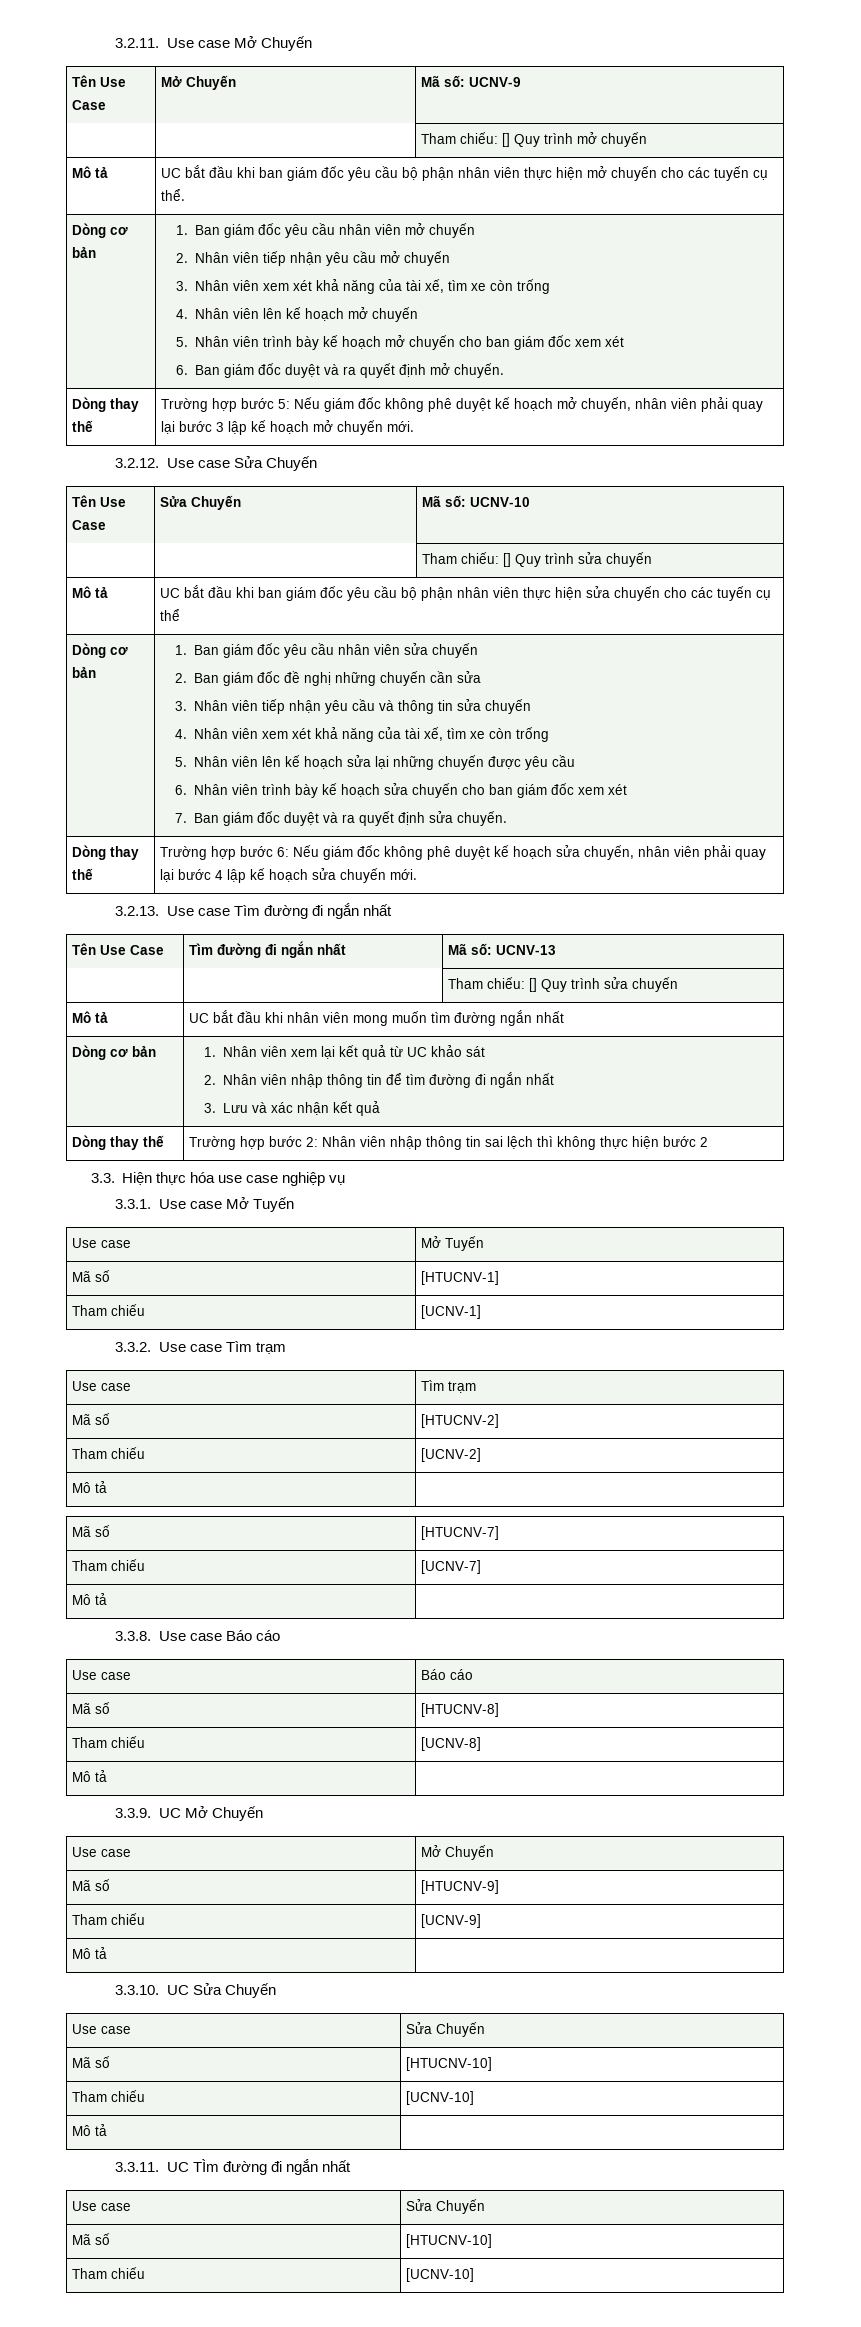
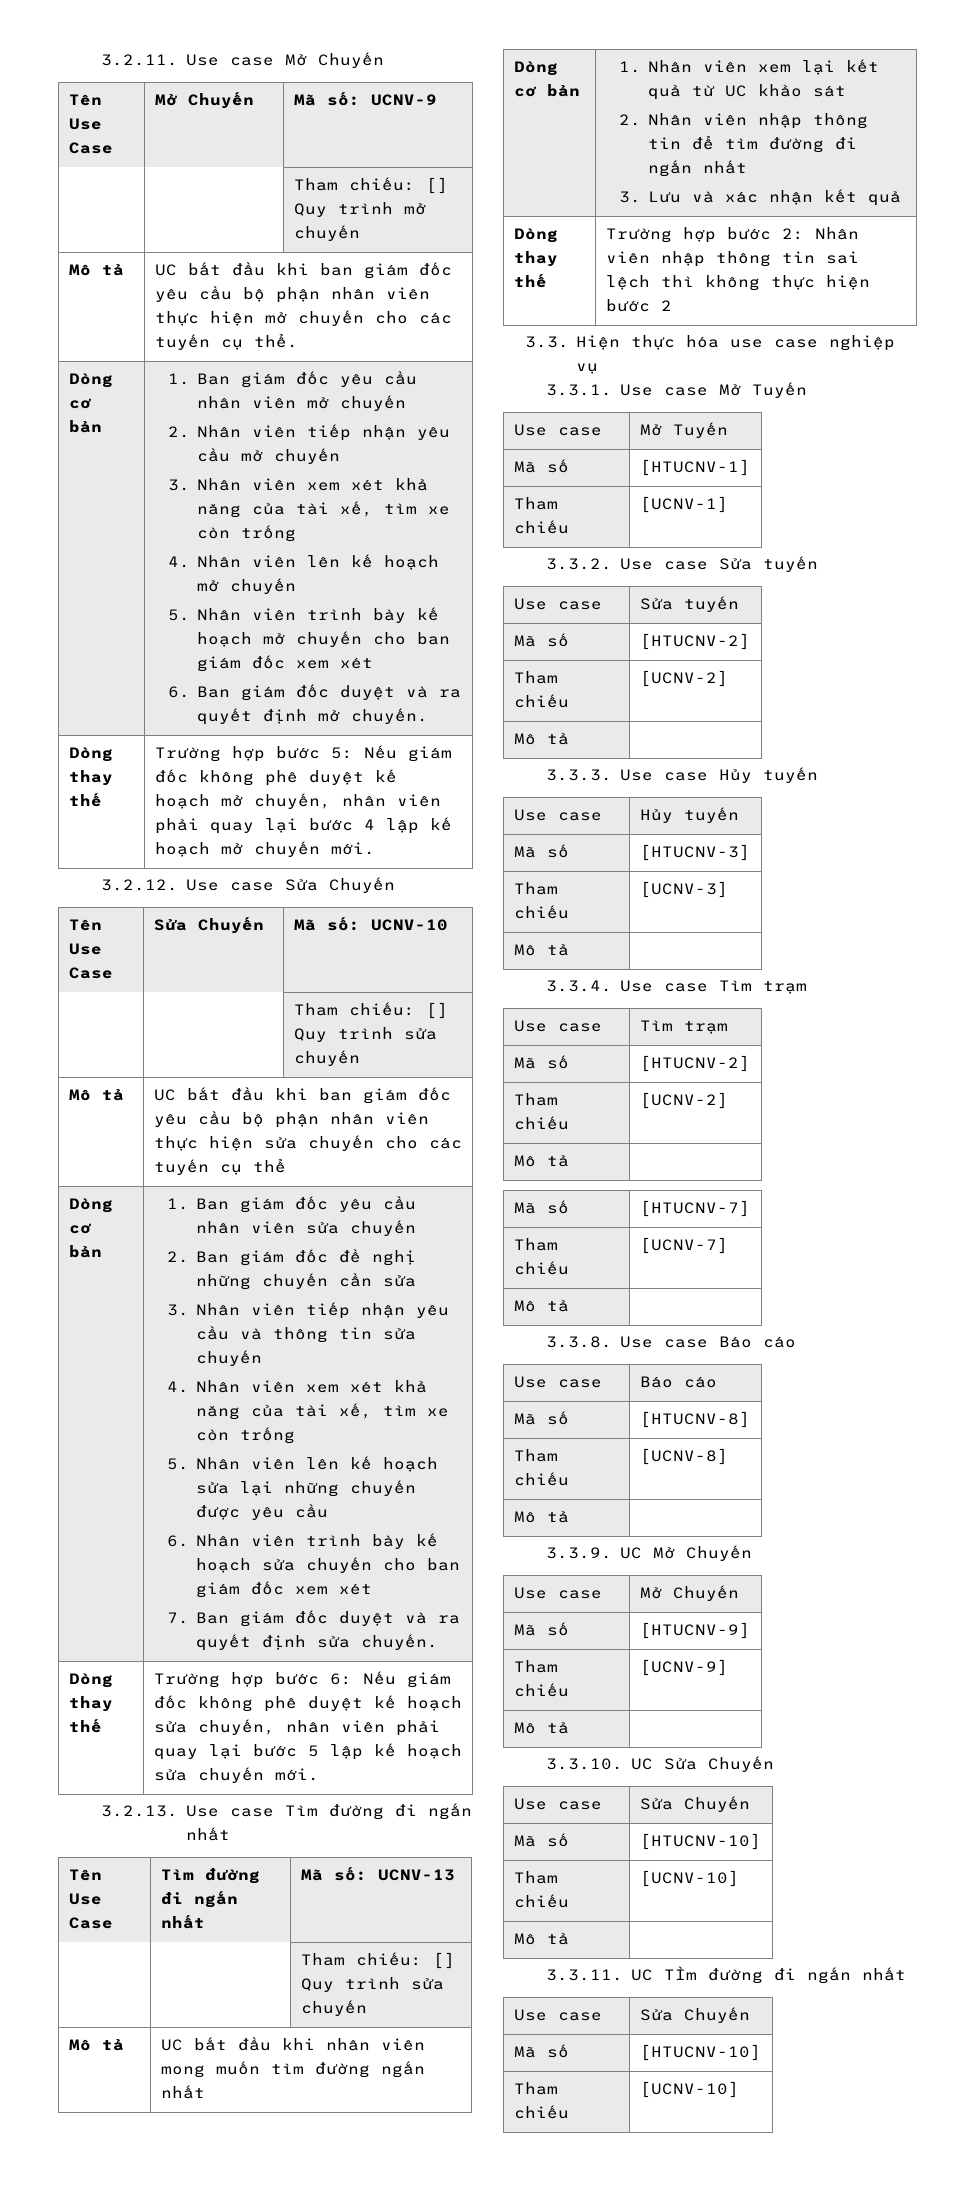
- Dòng thay thế | Trường hợp bước 5: Nếu giám đốc không phê duyệt kế hoạch mở chuyến, nhân viên phải quay lại bước 3 lập kế hoạch mở chuyến mới.
+ Dòng thay thế | Trường hợp bước 5: Nếu giám đốc không phê duyệt kế hoạch mở chuyến, nhân viên phải quay lại bước 4 lập kế hoạch mở chuyến mới.
- Dòng thay thế | Trường hợp bước 6: Nếu giám đốc không phê duyệt kế hoạch sửa chuyến, nhân viên phải quay lại bước 4 lập kế hoạch sửa chuyến mới.
+ Dòng thay thế | Trường hợp bước 6: Nếu giám đốc không phê duyệt kế hoạch sửa chuyến, nhân viên phải quay lại bước 5 lập kế hoạch sửa chuyến mới.
- 3.3.2. Use case Tìm trạm
+ 3.3.2. Use case Sửa tuyến
+ Use case | Sửa tuyến
+ Mã số | [HTUCNV-2]
+ Tham chiếu | [UCNV-2]
+ Mô tả |
+ 3.3.3. Use case Hủy tuyến
+ Use case | Hủy tuyến
+ Mã số | [HTUCNV-3]
+ Tham chiếu | [UCNV-3]
+ Mô tả |
+ 3.3.4. Use case Tìm trạm

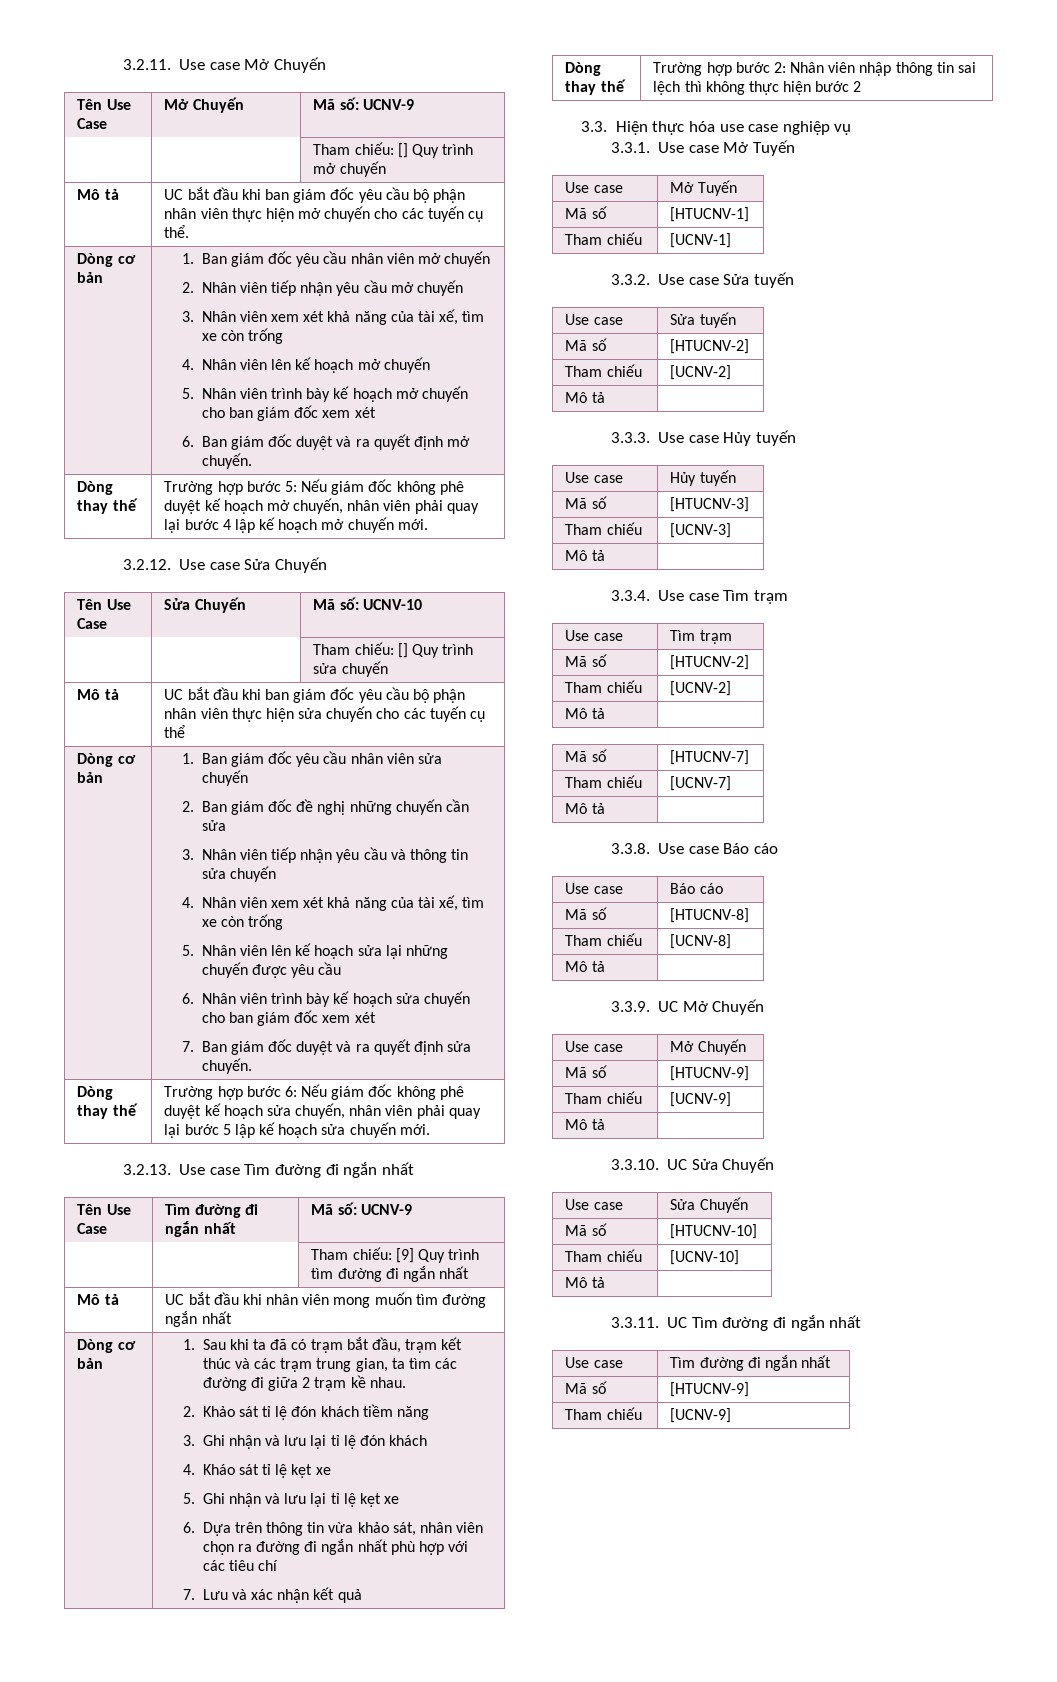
- Tên Use Case | Tìm đường đi ngắn nhất | Mã số: UCNV-13
- | | Tham chiếu: [] Quy trình sửa chuyến
+ Tên Use Case | Tìm đường đi ngắn nhất | Mã số: UCNV-9
+ | | Tham chiếu: [9] Quy trình tìm đường đi ngắn nhất
- 1. Nhân viên xem lại kết quả từ UC khảo sát
- 2. Nhân viên nhập thông tin để tìm đường đi ngắn nhất
- 3. Lưu và xác nhận kết quả
+ 1. Sau khi ta đã có trạm bắt đầu, trạm kết thúc và các trạm trung gian, ta tìm các đường đi giữa 2 trạm kề nhau.
+ 2. Khảo sát tỉ lệ đón khách tiềm năng
+ 3. Ghi nhận và lưu lại tỉ lệ đón khách
+ 4. Kháo sát tỉ lệ kẹt xe
+ 5. Ghi nhận và lưu lại tỉ lệ kẹt xe
+ 6. Dựa trên thông tin vừa khảo sát, nhân viên chọn ra đường đi ngắn nhất phù hợp với các tiêu chí
+ 7. Lưu và xác nhận kết quả
- 3.3.11. UC TÌm đường đi ngắn nhất
- Use case | Sửa Chuyến
- Mã số | [HTUCNV-10]
- Tham chiếu | [UCNV-10]
+ 3.3.11. UC Tìm đường đi ngắn nhất
+ Use case | Tìm đường đi ngắn nhất
+ Mã số | [HTUCNV-9]
+ Tham chiếu | [UCNV-9]

